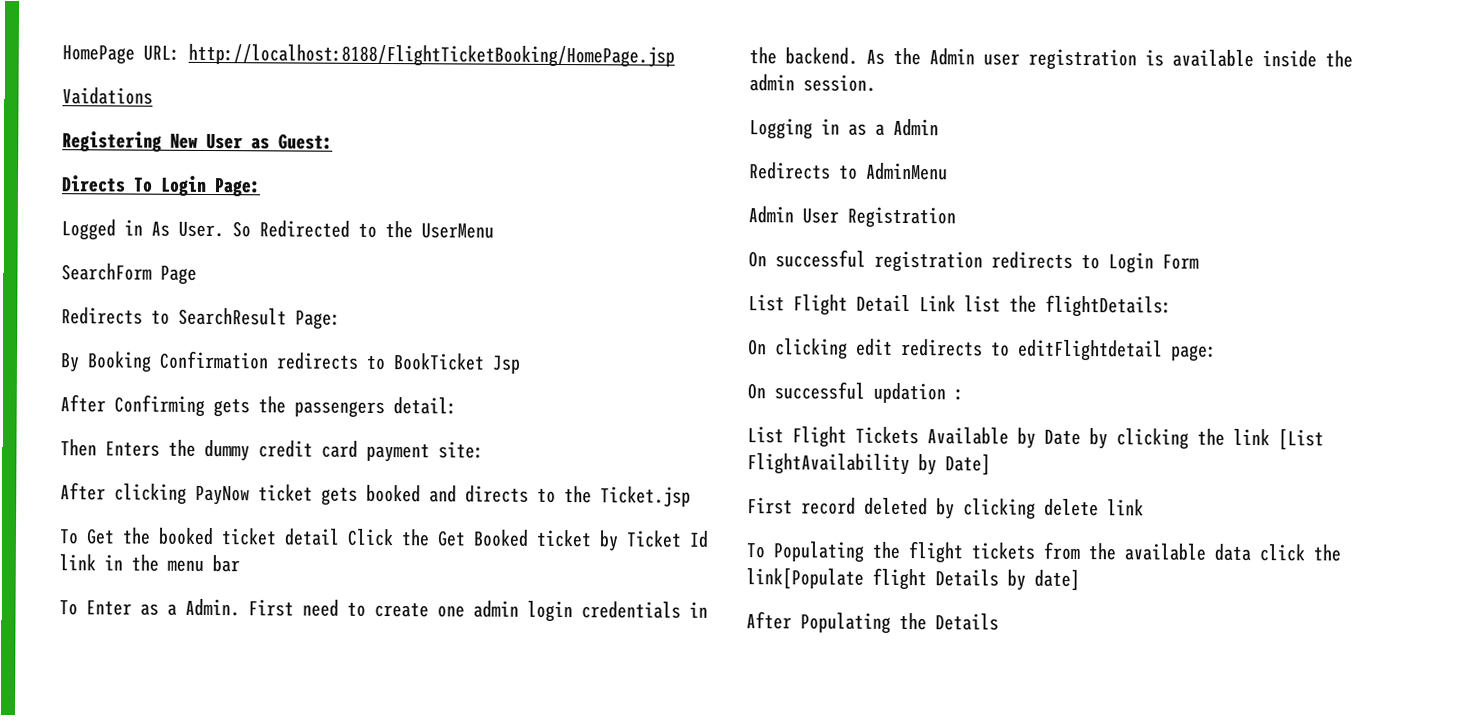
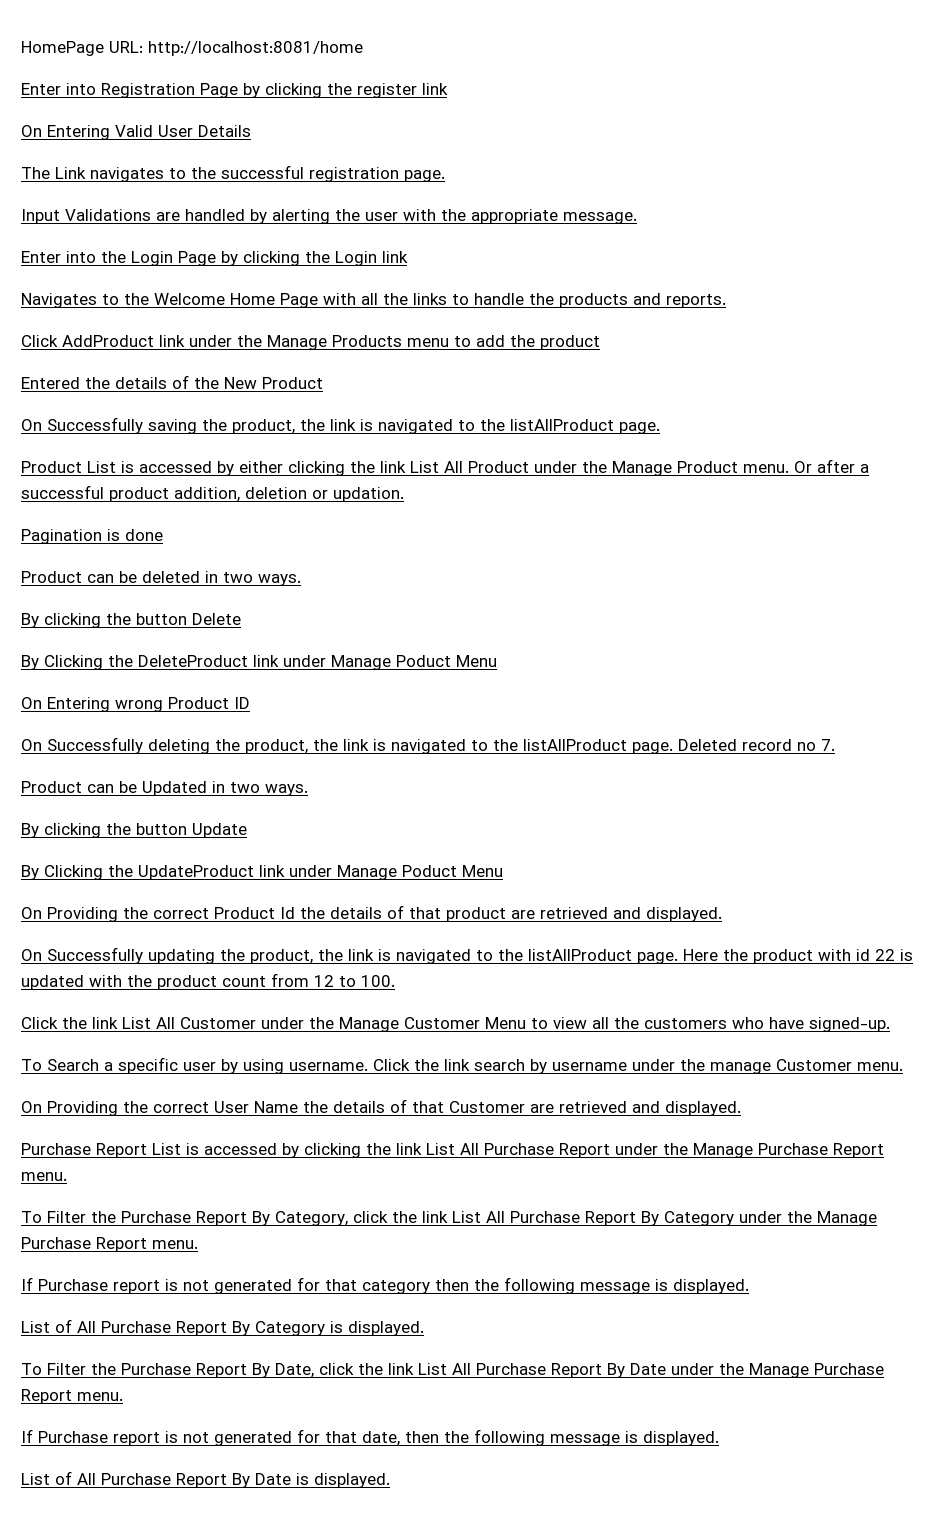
- HomePage URL: http://localhost:8188/FlightTicketBooking/HomePage.jsp
- Vaidations
- Registering New User as Guest:
- Directs To Login Page:
- Logged in As User. So Redirected to the UserMenu
- SearchForm Page
- Redirects to SearchResult Page:
- By Booking Confirmation redirects to BookTicket Jsp
- After Confirming gets the passengers detail:
- Then Enters the dummy credit card payment site:
- After clicking PayNow ticket gets booked and directs to the Ticket.jsp
- To Get the booked ticket detail Click the Get Booked ticket by Ticket Id link in the menu bar
- To Enter as a Admin. First need to create one admin login credentials in the backend. As the Admin user registration is available inside the admin session.
- Logging in as a Admin
- Redirects to AdminMenu
- Admin User Registration
- On successful registration redirects to Login Form
- List Flight Detail Link list the flightDetails:
- On clicking edit redirects to editFlightdetail page:
- On successful updation :
- List Flight Tickets Available by Date by clicking the link [List FlightAvailability by Date]
- First record deleted by clicking delete link
- To Populating the flight tickets from the available data click the link[Populate flight Details by date]
- After Populating the Details
+ HomePage URL: http://localhost:8081/home
+ Enter into Registration Page by clicking the register link
+ On Entering Valid User Details
+ The Link navigates to the successful registration page.
+ Input Validations are handled by alerting the user with the appropriate message.
+ Enter into the Login Page by clicking the Login link
+ Navigates to the Welcome Home Page with all the links to handle the products and reports.
+ Click AddProduct link under the Manage Products menu to add the product
+ Entered the details of the New Product
+ On Successfully saving the product, the link is navigated to the listAllProduct page.
+ Product List is accessed by either clicking the link List All Product under the Manage Product menu. Or after a successful product addition, deletion or updation.
+ Pagination is done
+ Product can be deleted in two ways.
+ By clicking the button Delete
+ By Clicking the DeleteProduct link under Manage Poduct Menu
+ On Entering wrong Product ID
+ On Successfully deleting the product, the link is navigated to the listAllProduct page. Deleted record no 7.
+ Product can be Updated in two ways.
+ By clicking the button Update
+ By Clicking the UpdateProduct link under Manage Poduct Menu
+ On Providing the correct Product Id the details of that product are retrieved and displayed.
+ On Successfully updating the product, the link is navigated to the listAllProduct page. Here the product with id 22 is updated with the product count from 12 to 100.
+ Click the link List All Customer under the Manage Customer Menu to view all the customers who have signed-up.
+ To Search a specific user by using username. Click the link search by username under the manage Customer menu.
+ On Providing the correct User Name the details of that Customer are retrieved and displayed.
+ Purchase Report List is accessed by clicking the link List All Purchase Report under the Manage Purchase Report menu.
+ To Filter the Purchase Report By Category, click the link List All Purchase Report By Category under the Manage Purchase Report menu.
+ If Purchase report is not generated for that category then the following message is displayed.
+ List of All Purchase Report By Category is displayed.
+ To Filter the Purchase Report By Date, click the link List All Purchase Report By Date under the Manage Purchase Report menu.
+ If Purchase report is not generated for that date, then the following message is displayed.
+ List of All Purchase Report By Date is displayed.

